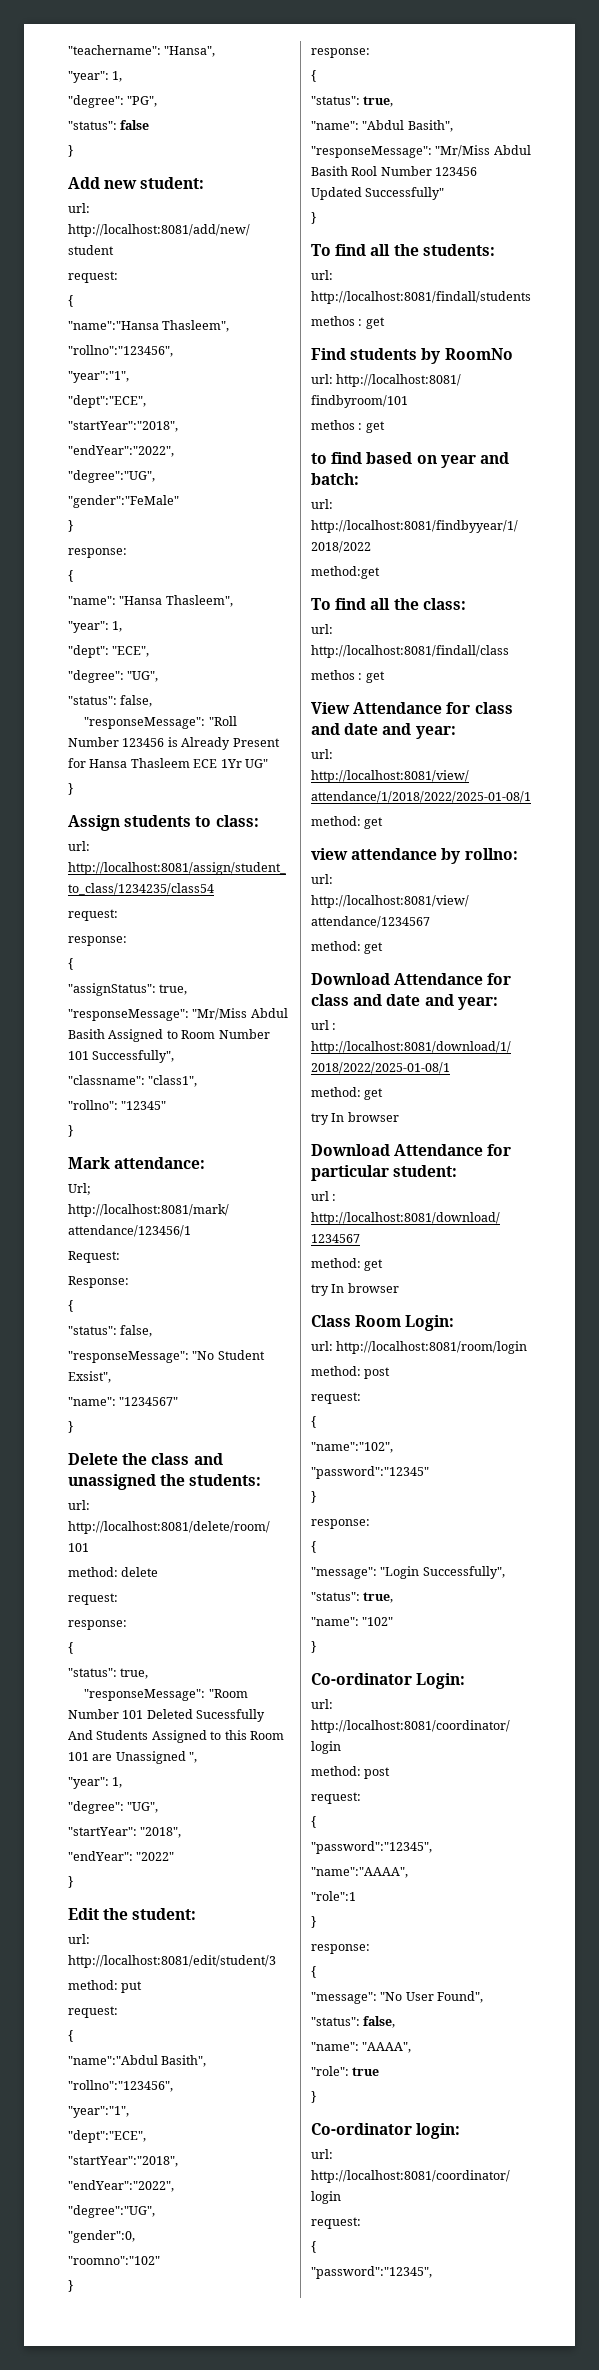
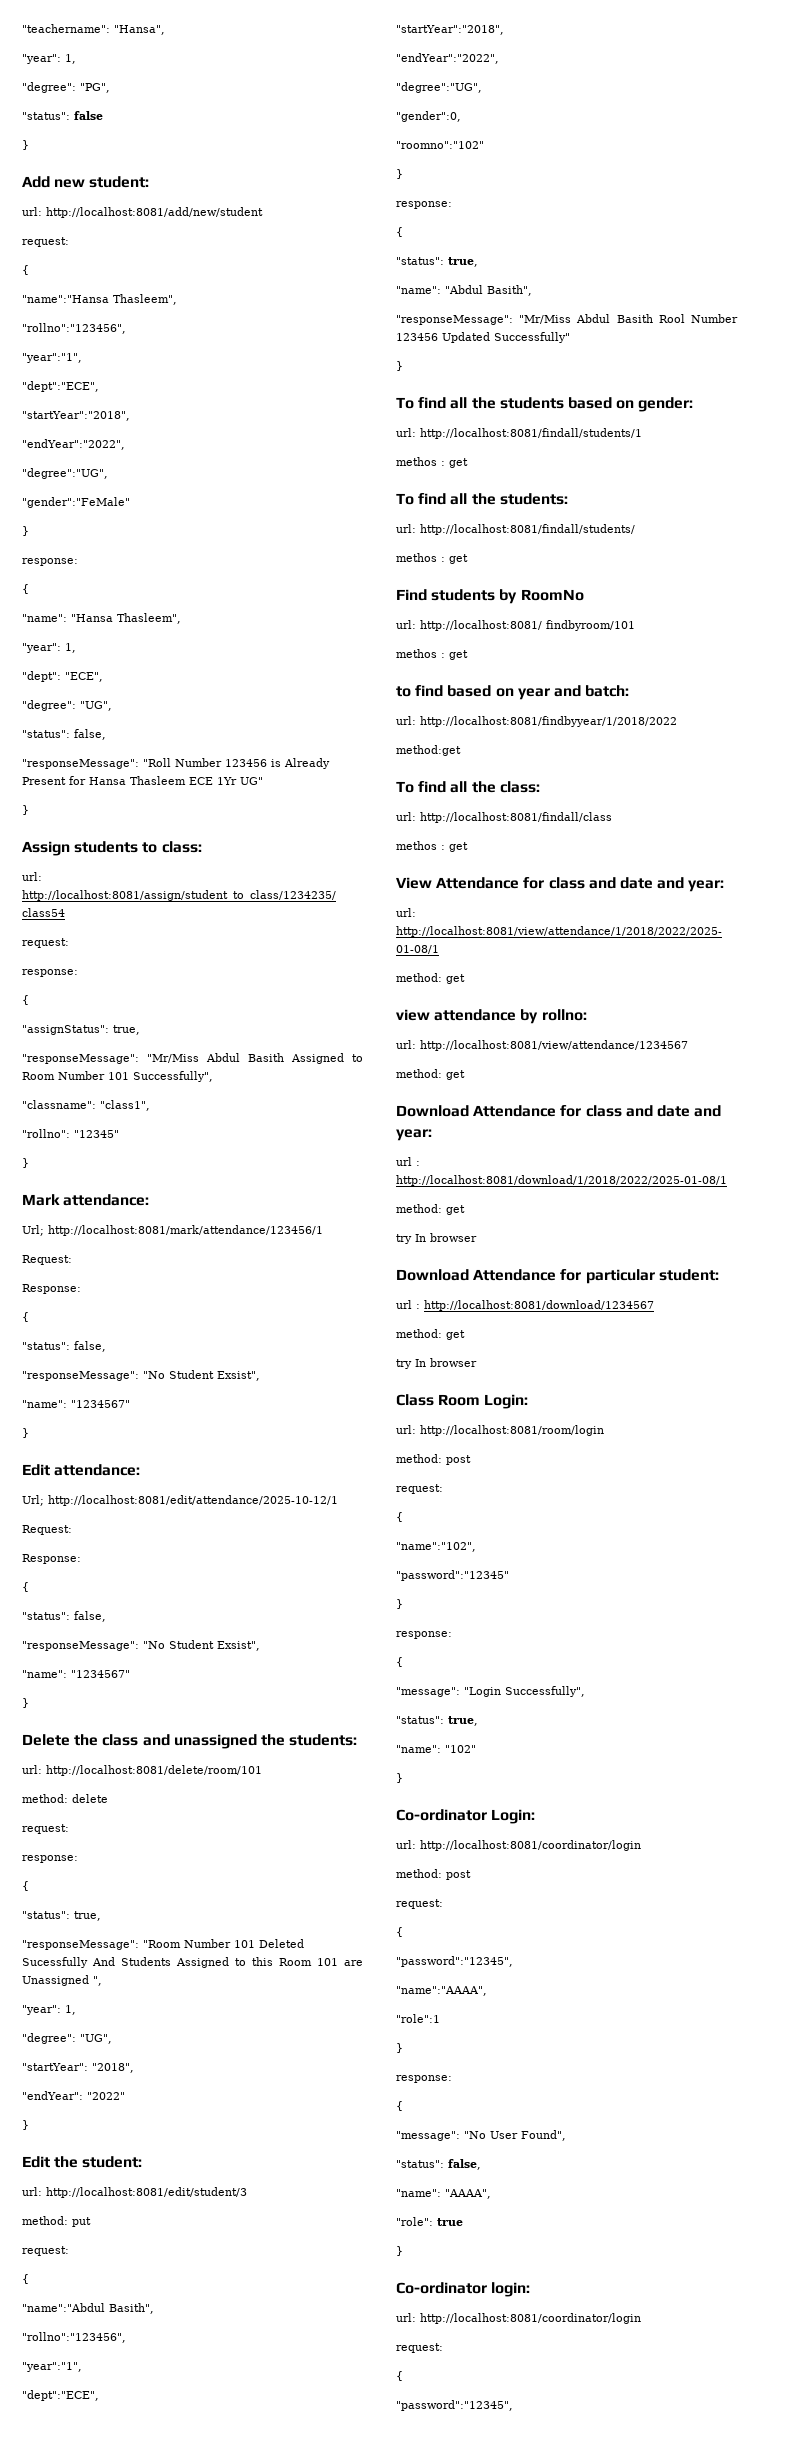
+ Edit attendance:
+ Url; http://localhost:8081/edit/attendance/2025-10-12/1
+ Request:
+ Response:
+ {
+ "status": false,
+ "responseMessage": "No Student Exsist",
+ "name": "1234567"
+ }
+ To find all the students based on gender:
+ url: http://localhost:8081/findall/students/1
+ methos : get
- url: http://localhost:8081/findall/students
+ url: http://localhost:8081/findall/students/

